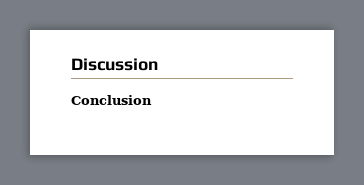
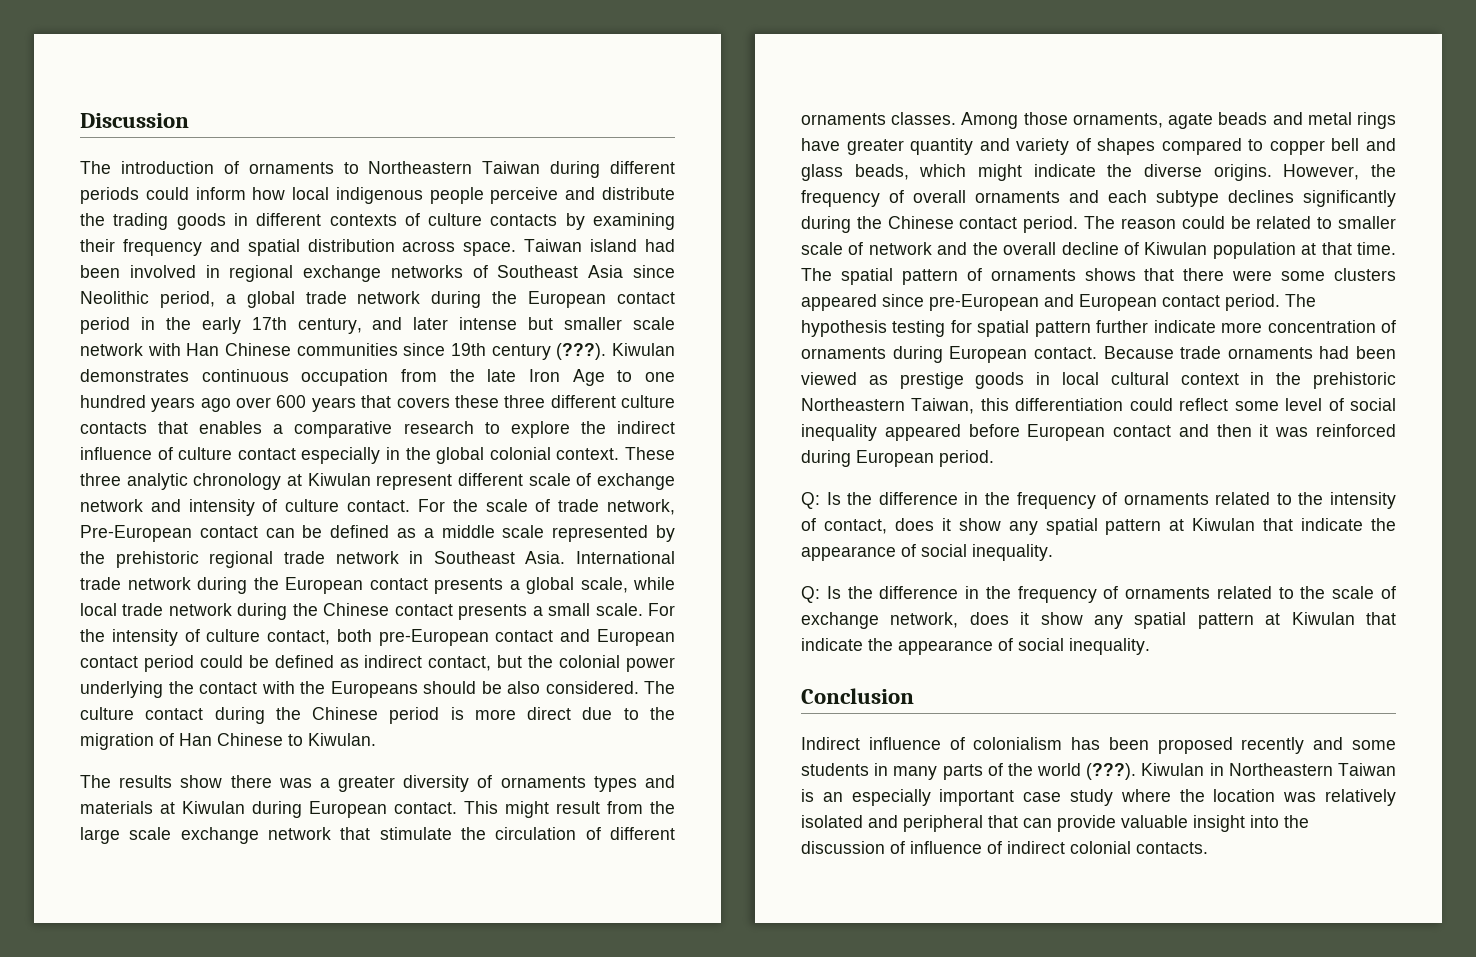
+ The introduction of ornaments to Northeastern Taiwan during different periods could inform how local indigenous people perceive and distribute the trading goods in different contexts of culture contacts by examining their frequency and spatial distribution across space. Taiwan island had been involved in regional exchange networks of Southeast Asia since Neolithic period, a global trade network during the European contact period in the early 17th century, and later intense but smaller scale network with Han Chinese communities since 19th century (???). Kiwulan demonstrates continuous occupation from the late Iron Age to one hundred years ago over 600 years that covers these three different culture contacts that enables a comparative research to explore the indirect influence of culture contact especially in the global colonial context. These three analytic chronology at Kiwulan represent different scale of exchange network and intensity of culture contact. For the scale of trade network, Pre-European contact can be defined as a middle scale represented by the prehistoric regional trade network in Southeast Asia. International trade network during the European contact presents a global scale, while local trade network during the Chinese contact presents a small scale. For the intensity of culture contact, both pre-European contact and European contact period could be defined as indirect contact, but the colonial power underlying the contact with the Europeans should be also considered. The culture contact during the Chinese period is more direct due to the migration of Han Chinese to Kiwulan.
+ The results show there was a greater diversity of ornaments types and materials at Kiwulan during European contact. This might result from the large scale exchange network that stimulate the circulation of different ornaments classes. Among those ornaments, agate beads and metal rings have greater quantity and variety of shapes compared to copper bell and glass beads, which might indicate the diverse origins. However, the frequency of overall ornaments and each subtype declines significantly during the Chinese contact period. The reason could be related to smaller scale of network and the overall decline of Kiwulan population at that time. The spatial pattern of ornaments shows that there were some clusters appeared since pre-European and European contact period. The hypothesis testing for spatial pattern further indicate more concentration of ornaments during European contact. Because trade ornaments had been viewed as prestige goods in local cultural context in the prehistoric Northeastern Taiwan, this differentiation could reflect some level of social inequality appeared before European contact and then it was reinforced during European period.
+ Q: Is the difference in the frequency of ornaments related to the intensity of contact, does it show any spatial pattern at Kiwulan that indicate the appearance of social inequality.
+ Q: Is the difference in the frequency of ornaments related to the scale of exchange network, does it show any spatial pattern at Kiwulan that indicate the appearance of social inequality.
  Conclusion
+ Indirect influence of colonialism has been proposed recently and some students in many parts of the world (???). Kiwulan in Northeastern Taiwan is an especially important case study where the location was relatively isolated and peripheral that can provide valuable insight into the discussion of influence of indirect colonial contacts.

